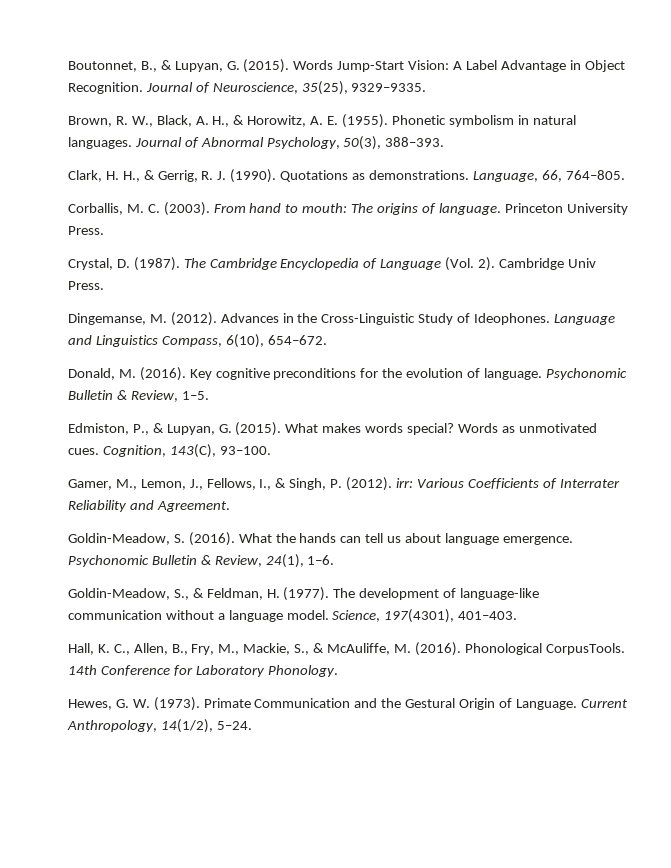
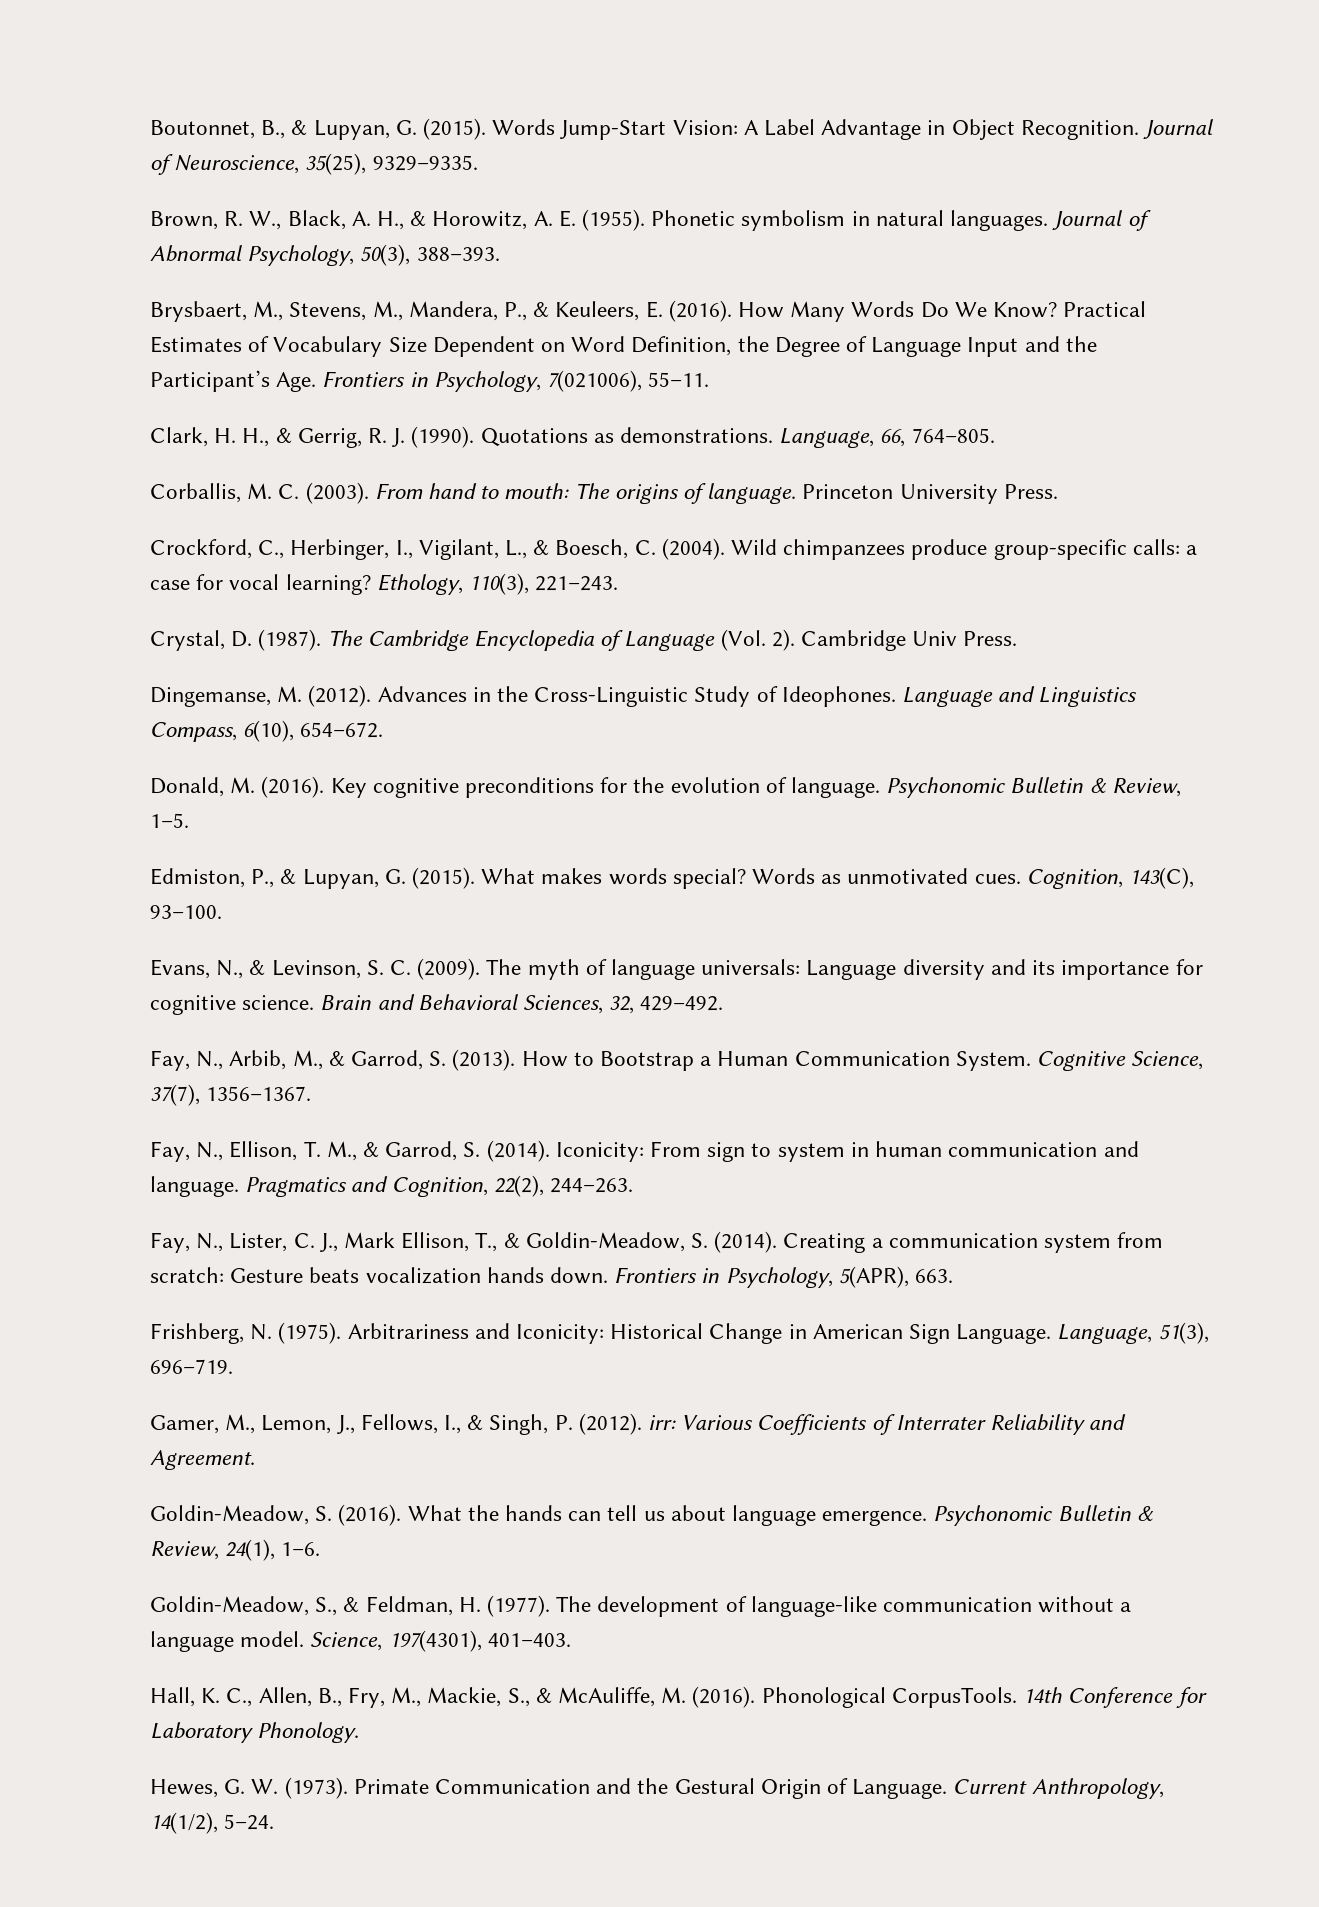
+ Brysbaert, M., Stevens, M., Mandera, P., & Keuleers, E. (2016). How Many Words Do We Know? Practical Estimates of Vocabulary Size Dependent on Word Definition, the Degree of Language Input and the Participant’s Age. Frontiers in Psychology, 7(021006), 55–11.
+ Crockford, C., Herbinger, I., Vigilant, L., & Boesch, C. (2004). Wild chimpanzees produce group-specific calls: a case for vocal learning? Ethology, 110(3), 221–243.
+ Evans, N., & Levinson, S. C. (2009). The myth of language universals: Language diversity and its importance for cognitive science. Brain and Behavioral Sciences, 32, 429–492.
+ Fay, N., Arbib, M., & Garrod, S. (2013). How to Bootstrap a Human Communication System. Cognitive Science, 37(7), 1356–1367.
+ Fay, N., Ellison, T. M., & Garrod, S. (2014). Iconicity: From sign to system in human communication and language. Pragmatics and Cognition, 22(2), 244–263.
+ Fay, N., Lister, C. J., Mark Ellison, T., & Goldin-Meadow, S. (2014). Creating a communication system from scratch: Gesture beats vocalization hands down. Frontiers in Psychology, 5(APR), 663.
+ Frishberg, N. (1975). Arbitrariness and Iconicity: Historical Change in American Sign Language. Language, 51(3), 696–719.

